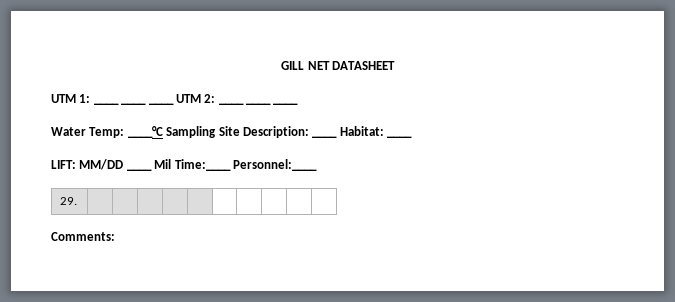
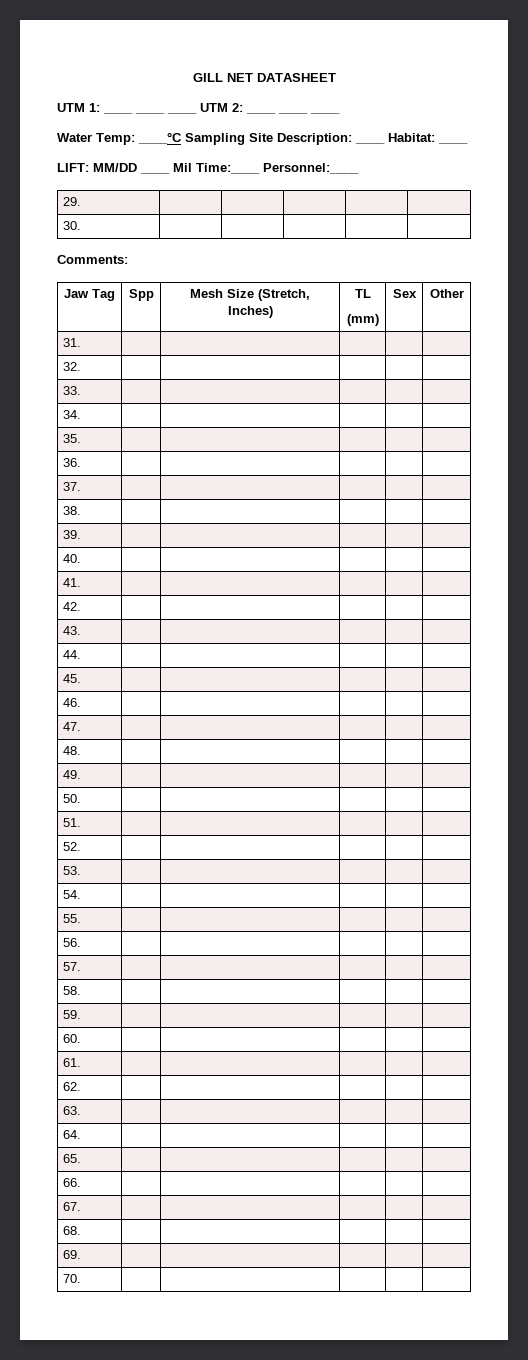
- 29. | | | | | | | | | |
+ 29. | | | | |
+ 30. | | | | |
+ Jaw Tag | Spp | Mesh Size (Stretch, Inches) | TL
+ (mm) | Sex | Other
+ 31. | | | | |
+ 32. | | | | |
+ 33. | | | | |
+ 34. | | | | |
+ 35. | | | | |
+ 36. | | | | |
+ 37. | | | | |
+ 38. | | | | |
+ 39. | | | | |
+ 40. | | | | |
+ 41. | | | | |
+ 42. | | | | |
+ 43. | | | | |
+ 44. | | | | |
+ 45. | | | | |
+ 46. | | | | |
+ 47. | | | | |
+ 48. | | | | |
+ 49. | | | | |
+ 50. | | | | |
+ 51. | | | | |
+ 52. | | | | |
+ 53. | | | | |
+ 54. | | | | |
+ 55. | | | | |
+ 56. | | | | |
+ 57. | | | | |
+ 58. | | | | |
+ 59. | | | | |
+ 60. | | | | |
+ 61. | | | | |
+ 62. | | | | |
+ 63. | | | | |
+ 64. | | | | |
+ 65. | | | | |
+ 66. | | | | |
+ 67. | | | | |
+ 68. | | | | |
+ 69. | | | | |
+ 70. | | | | |

